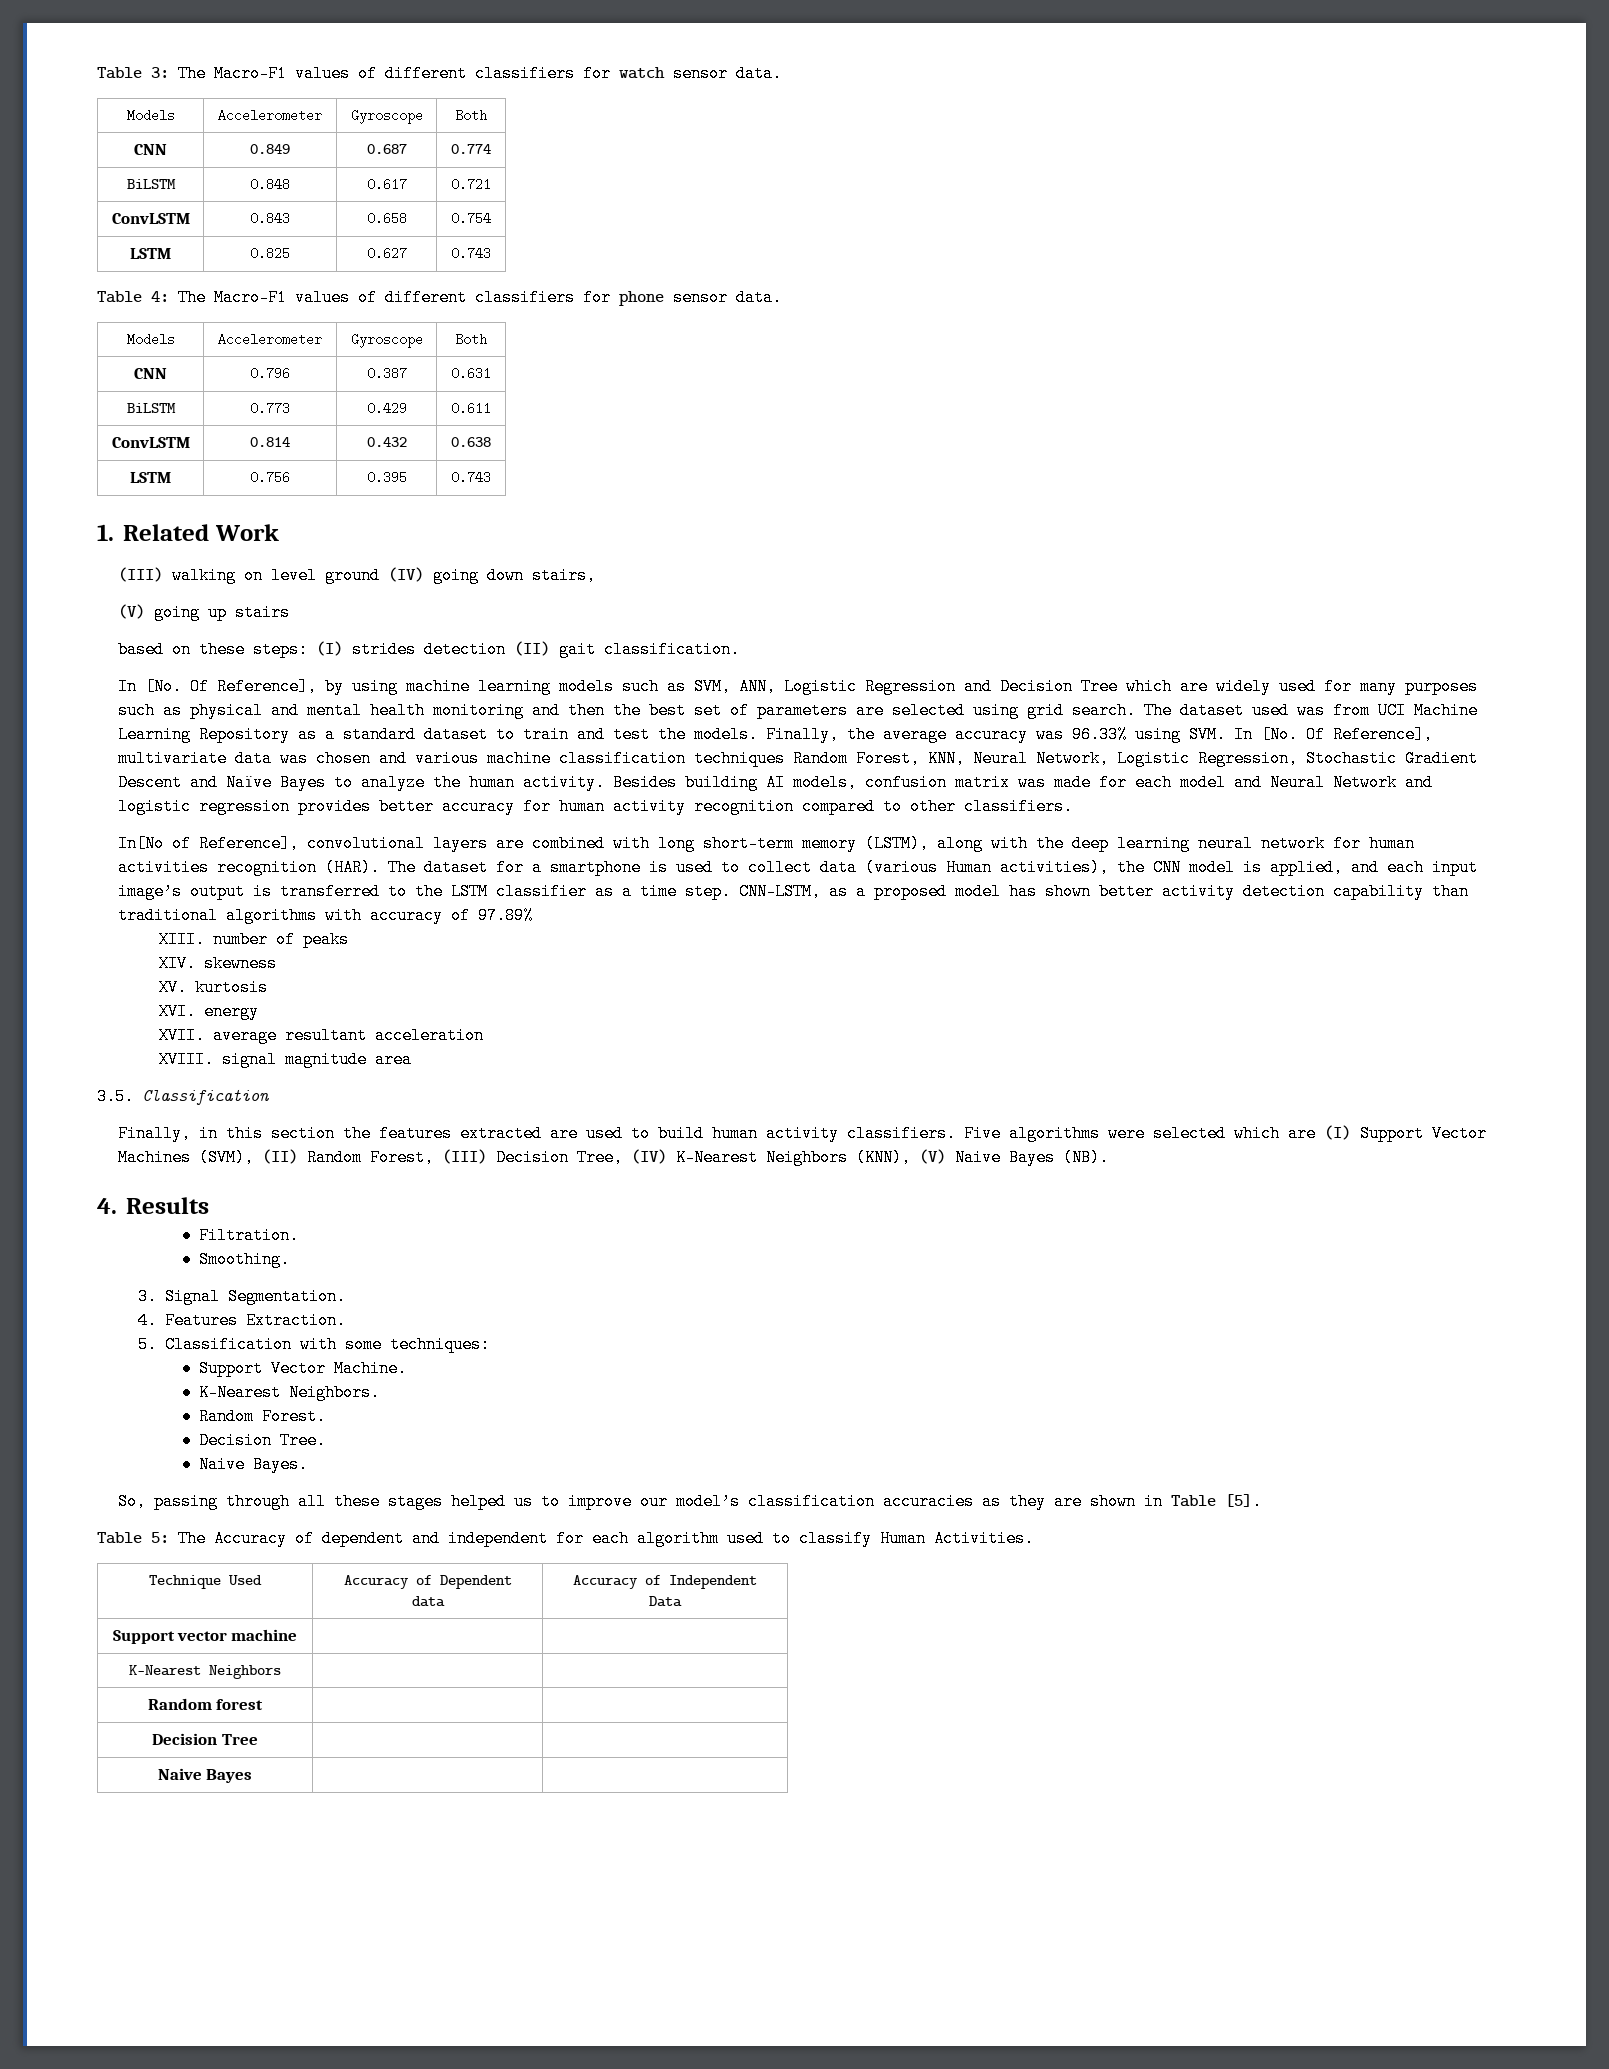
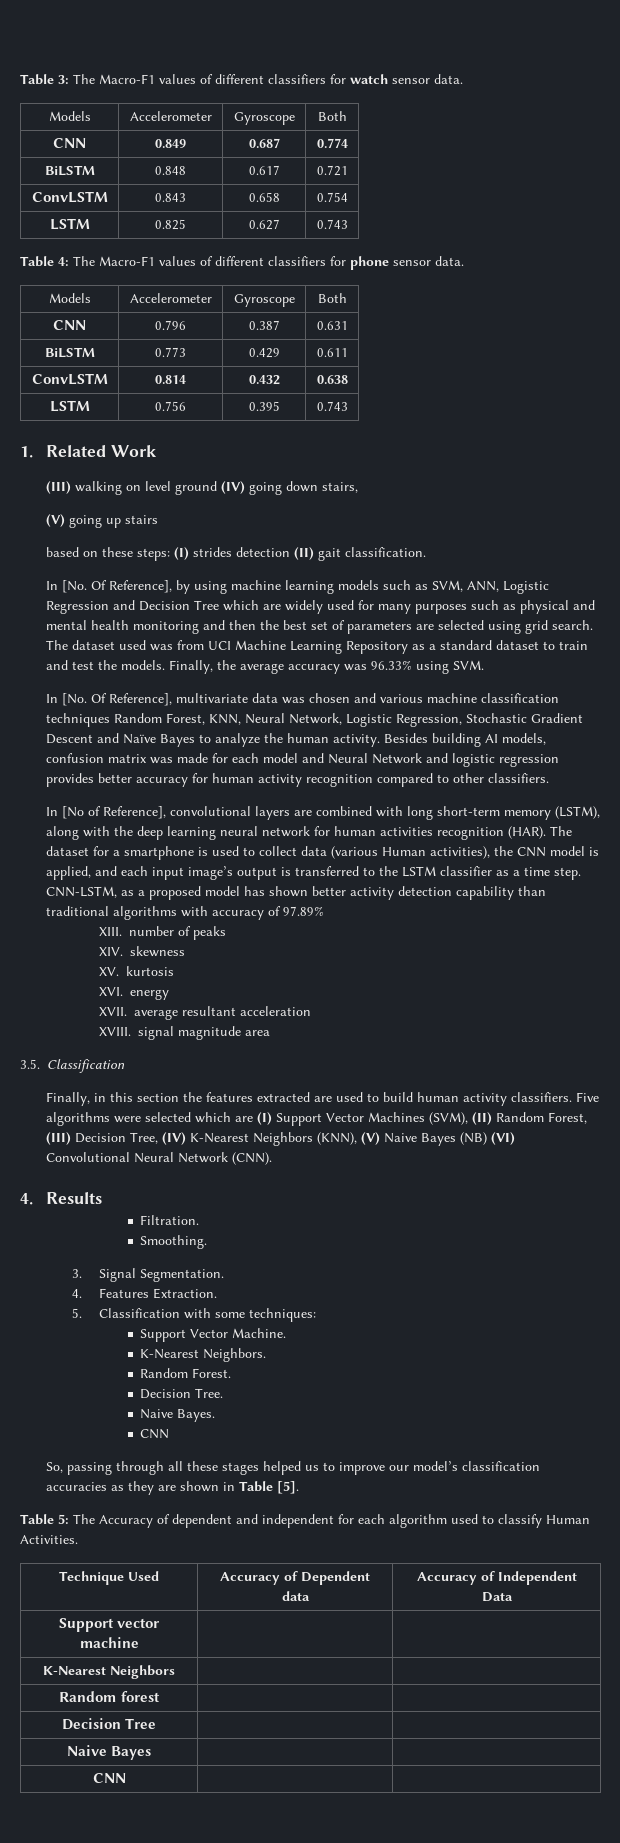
- Finally, the average accuracy was 96.33% using SVM. In [No. Of Reference], multivariate data was chosen and various machine classification techniques Random Forest, KNN, Neural Network, Logistic Regression, Stochastic Gradient Descent and Naïve Bayes to analyze the human activity.
+ Finally, the average accuracy was 96.33% using SVM.
+ In [No. Of Reference], multivariate data was chosen and various machine classification techniques Random Forest, KNN, Neural Network, Logistic Regression, Stochastic Gradient Descent and Naïve Bayes to analyze the human activity.
- In[No of Reference], convolutional layers are combined with long short-term memory (LSTM), along with the deep learning neural network for human activities recognition (HAR).
+ In [No of Reference], convolutional layers are combined with long short-term memory (LSTM), along with the deep learning neural network for human activities recognition (HAR).
- Five algorithms were selected which are (I) Support Vector Machines (SVM), (II) Random Forest, (III) Decision Tree, (IV) K-Nearest Neighbors (KNN), (V) Naive Bayes (NB).
+ Five algorithms were selected which are (I) Support Vector Machines (SVM), (II) Random Forest, (III) Decision Tree, (IV) K-Nearest Neighbors (KNN), (V) Naive Bayes (NB) (VI) Convolutional Neural Network (CNN).
  Naive Bayes.
+ CNN
+ CNN | |

